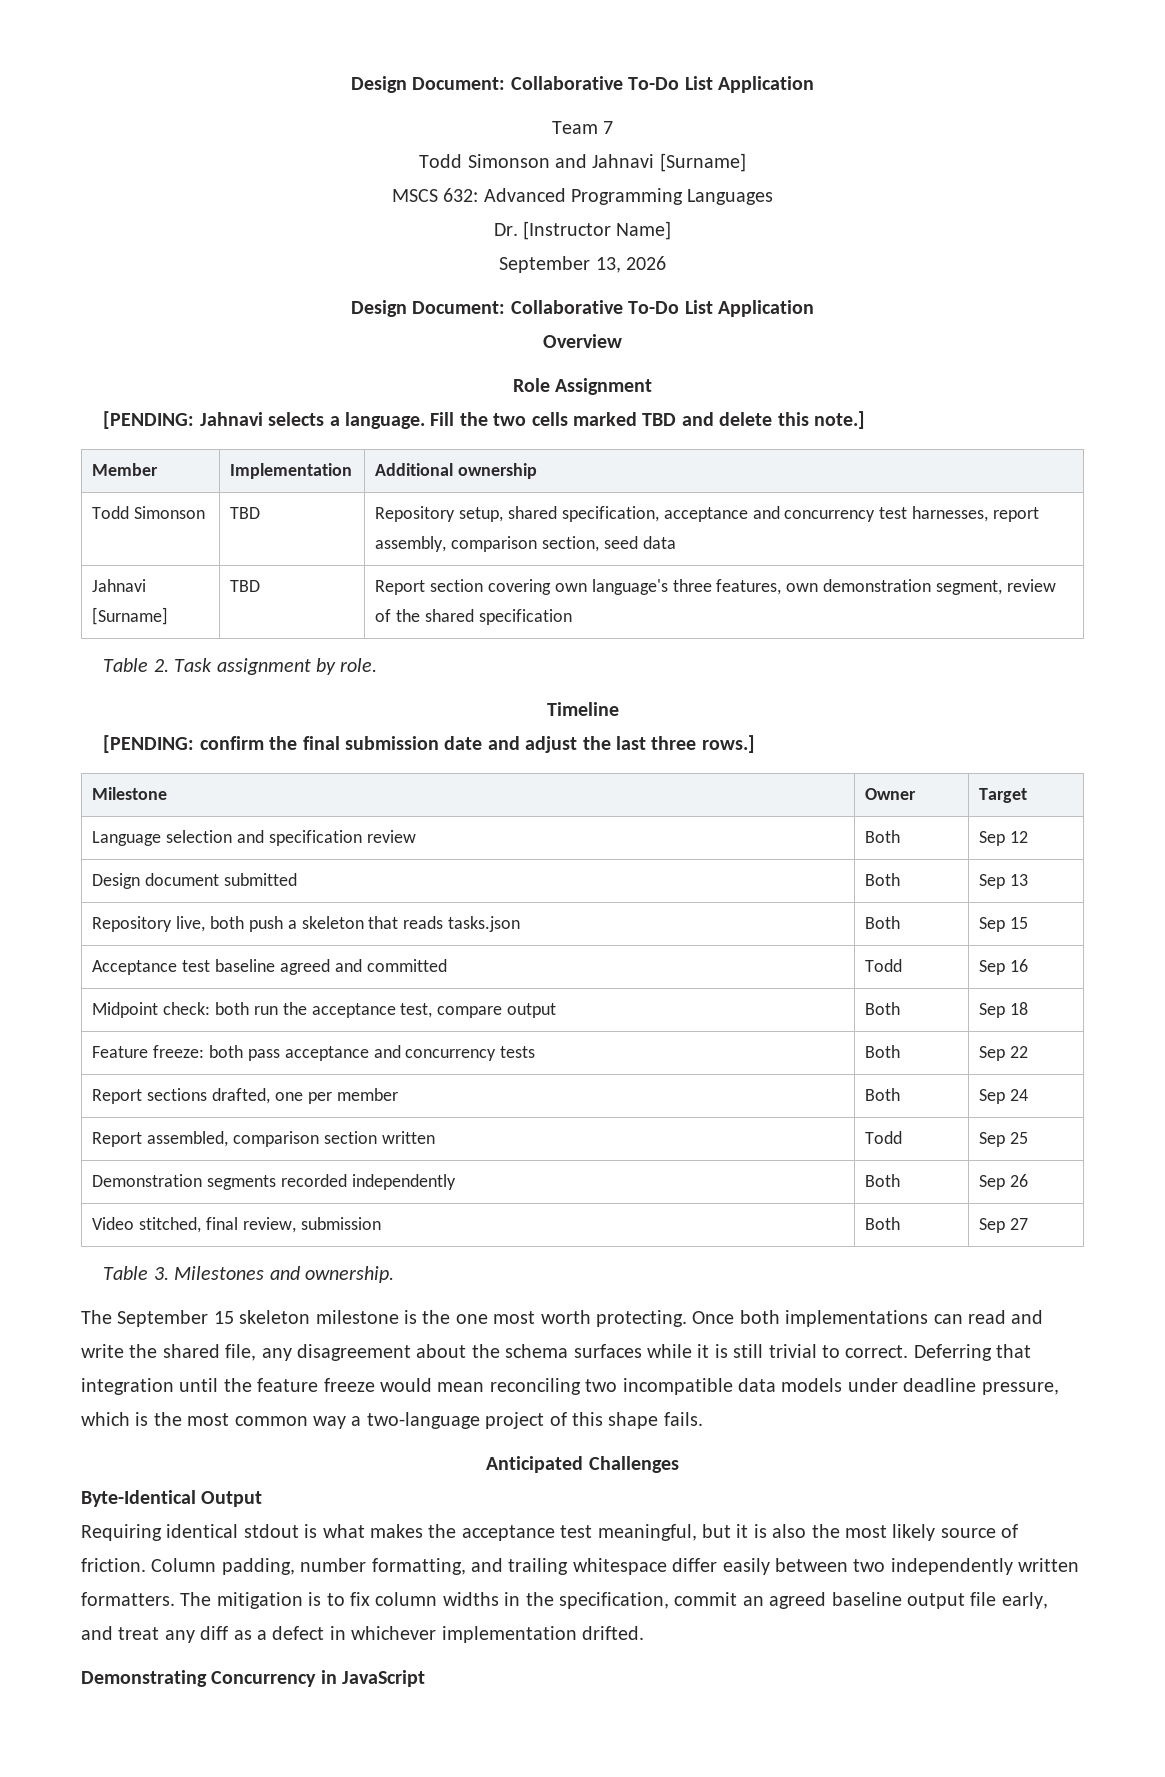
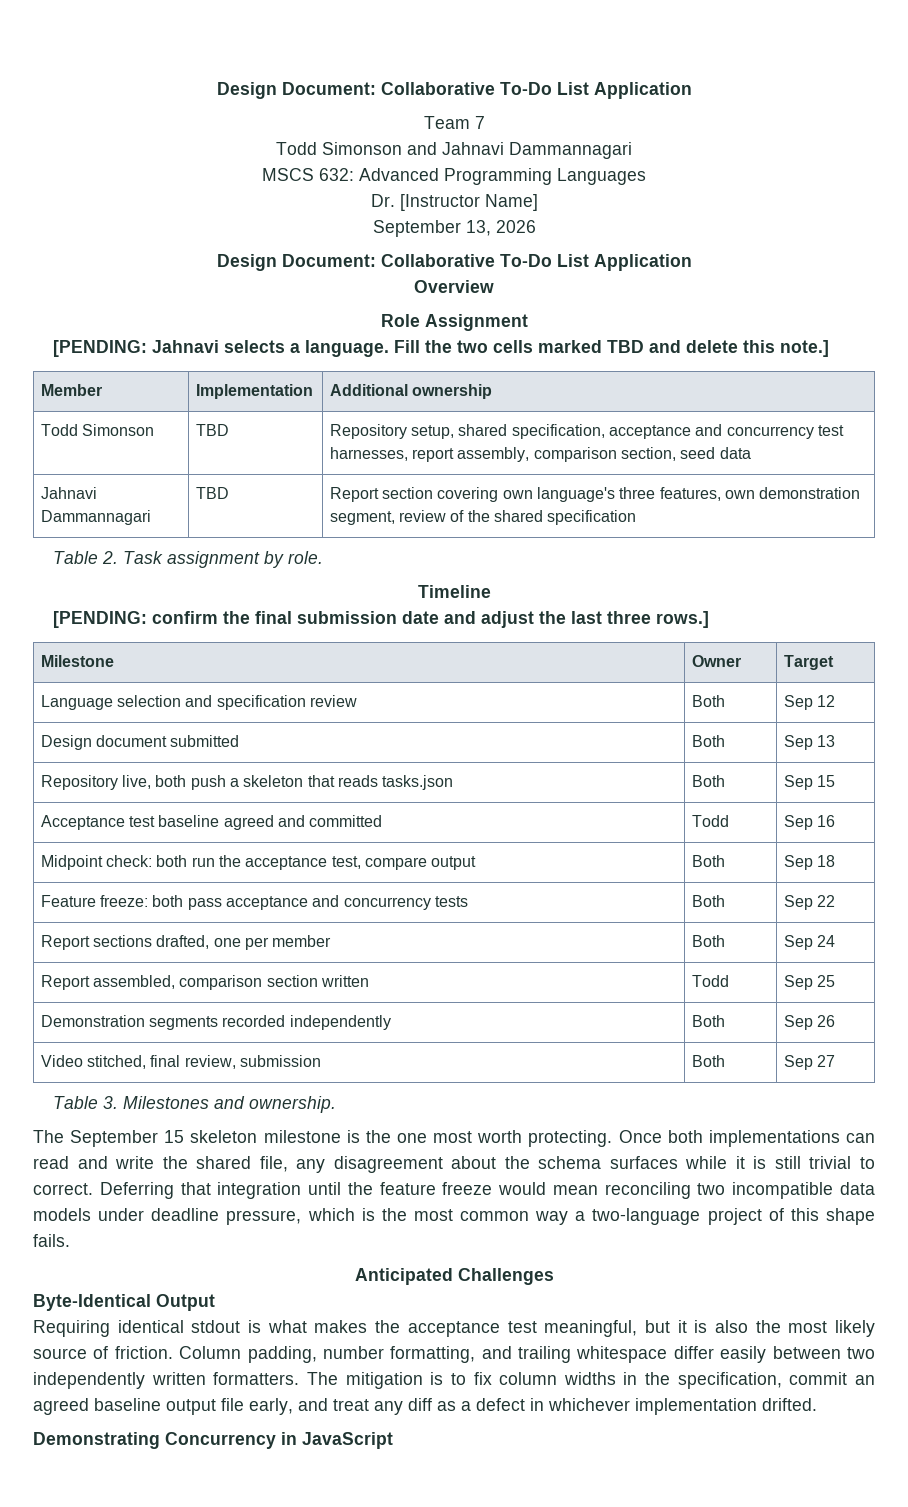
- Todd Simonson and Jahnavi [Surname]
+ Todd Simonson and Jahnavi Dammannagari
- Jahnavi [Surname] | TBD | Report section covering own language's three features, own demonstration segment, review of the shared specification
+ Jahnavi Dammannagari | TBD | Report section covering own language's three features, own demonstration segment, review of the shared specification

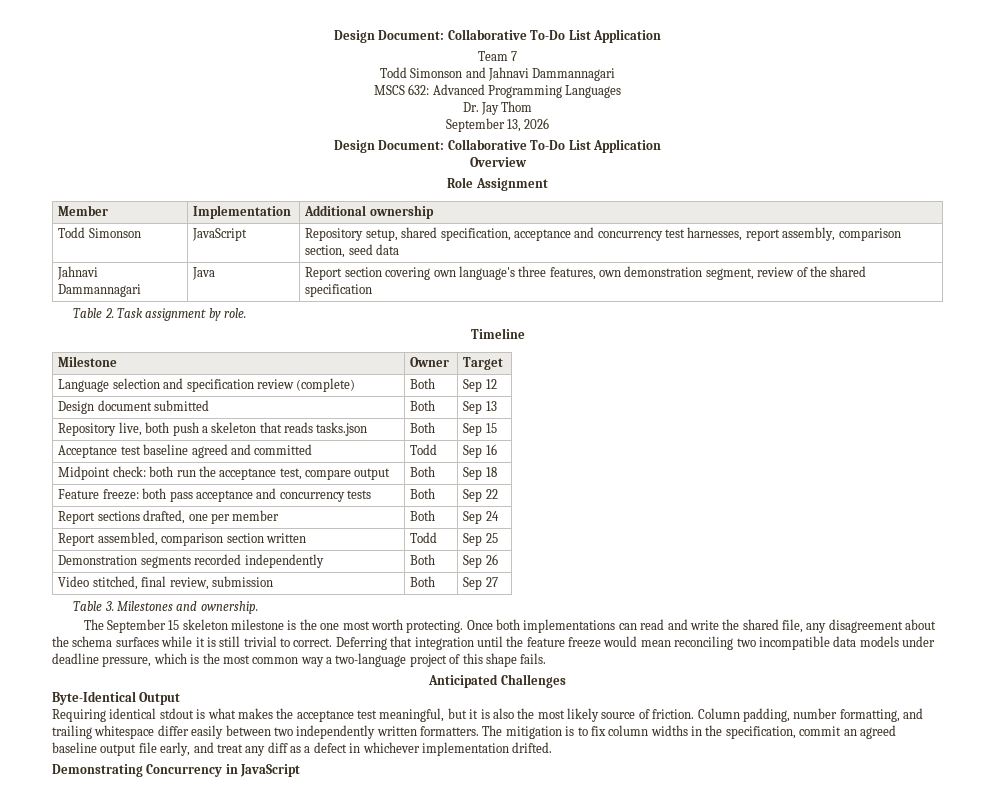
- Dr. [Instructor Name]
+ Dr. Jay Thom
- [PENDING: Jahnavi selects a language. Fill the two cells marked TBD and delete this note.]
- Todd Simonson | TBD | Repository setup, shared specification, acceptance and concurrency test harnesses, report assembly, comparison section, seed data
+ Todd Simonson | JavaScript | Repository setup, shared specification, acceptance and concurrency test harnesses, report assembly, comparison section, seed data
- Jahnavi Dammannagari | TBD | Report section covering own language's three features, own demonstration segment, review of the shared specification
+ Jahnavi Dammannagari | Java | Report section covering own language's three features, own demonstration segment, review of the shared specification
- [PENDING: confirm the final submission date and adjust the last three rows.]
- Language selection and specification review | Both | Sep 12
+ Language selection and specification review (complete) | Both | Sep 12

